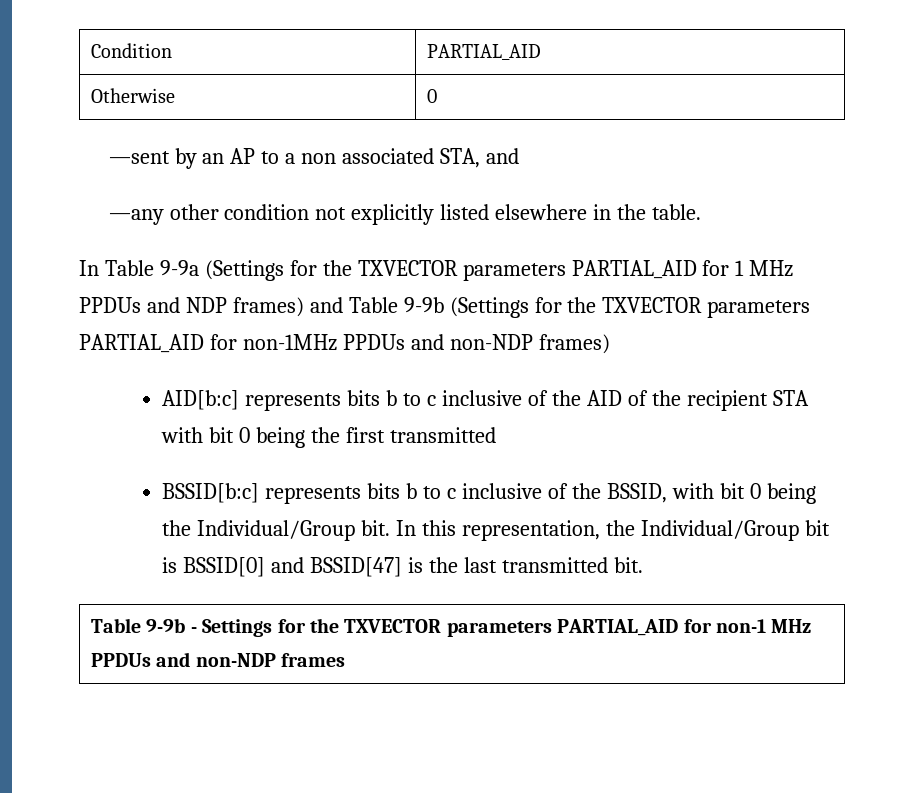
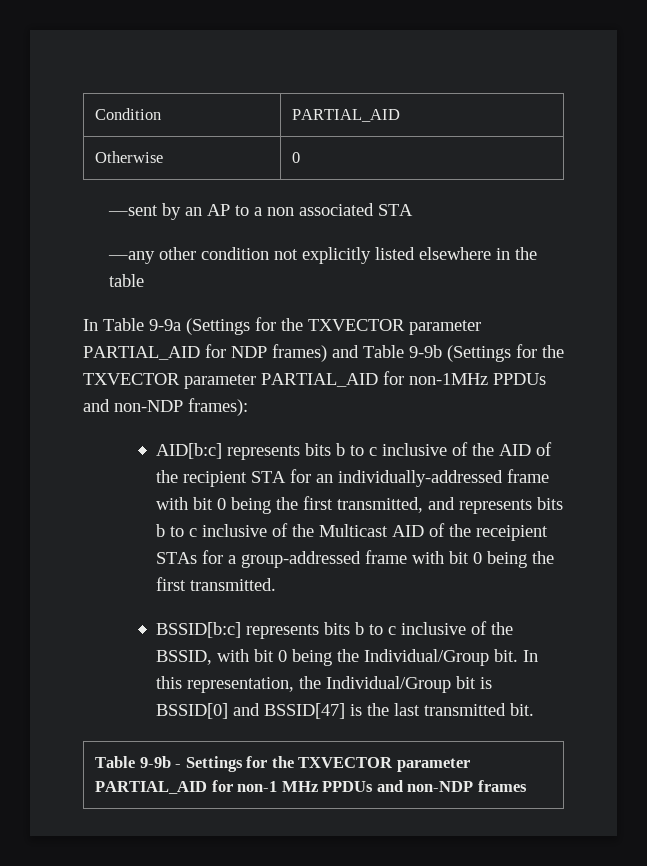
- —sent by an AP to a non associated STA, and
+ —sent by an AP to a non associated STA
- —any other condition not explicitly listed elsewhere in the table.
+ —any other condition not explicitly listed elsewhere in the table
- In Table 9-9a (Settings for the TXVECTOR parameters PARTIAL_AID for 1 MHz PPDUs and NDP frames) and Table 9-9b (Settings for the TXVECTOR parameters PARTIAL_AID for non-1MHz PPDUs and non-NDP frames)
+ In Table 9-9a (Settings for the TXVECTOR parameter PARTIAL_AID for NDP frames) and Table 9-9b (Settings for the TXVECTOR parameter PARTIAL_AID for non-1MHz PPDUs and non-NDP frames):
- AID[b:c] represents bits b to c inclusive of the AID of the recipient STA with bit 0 being the first transmitted
+ AID[b:c] represents bits b to c inclusive of the AID of the recipient STA for an individually-addressed frame with bit 0 being the first transmitted, and represents bits b to c inclusive of the Multicast AID of the receipient STAs for a group-addressed frame with bit 0 being the first transmitted.
- Table 9-9b - Settings for the TXVECTOR parameters PARTIAL_AID for non-1 MHz PPDUs and non-NDP frames
+ Table 9-9b - Settings for the TXVECTOR parameter PARTIAL_AID for non-1 MHz PPDUs and non-NDP frames

